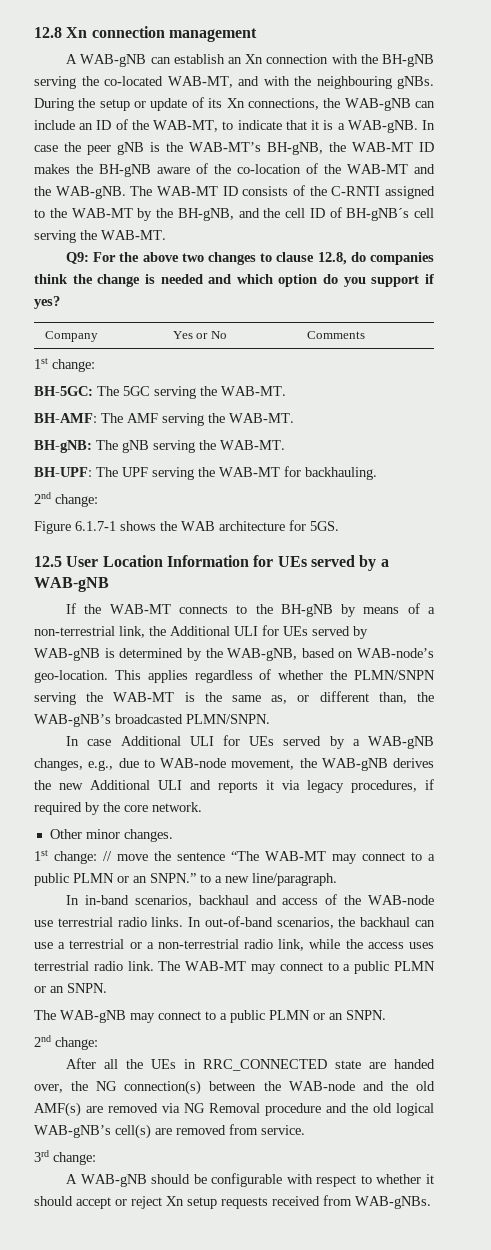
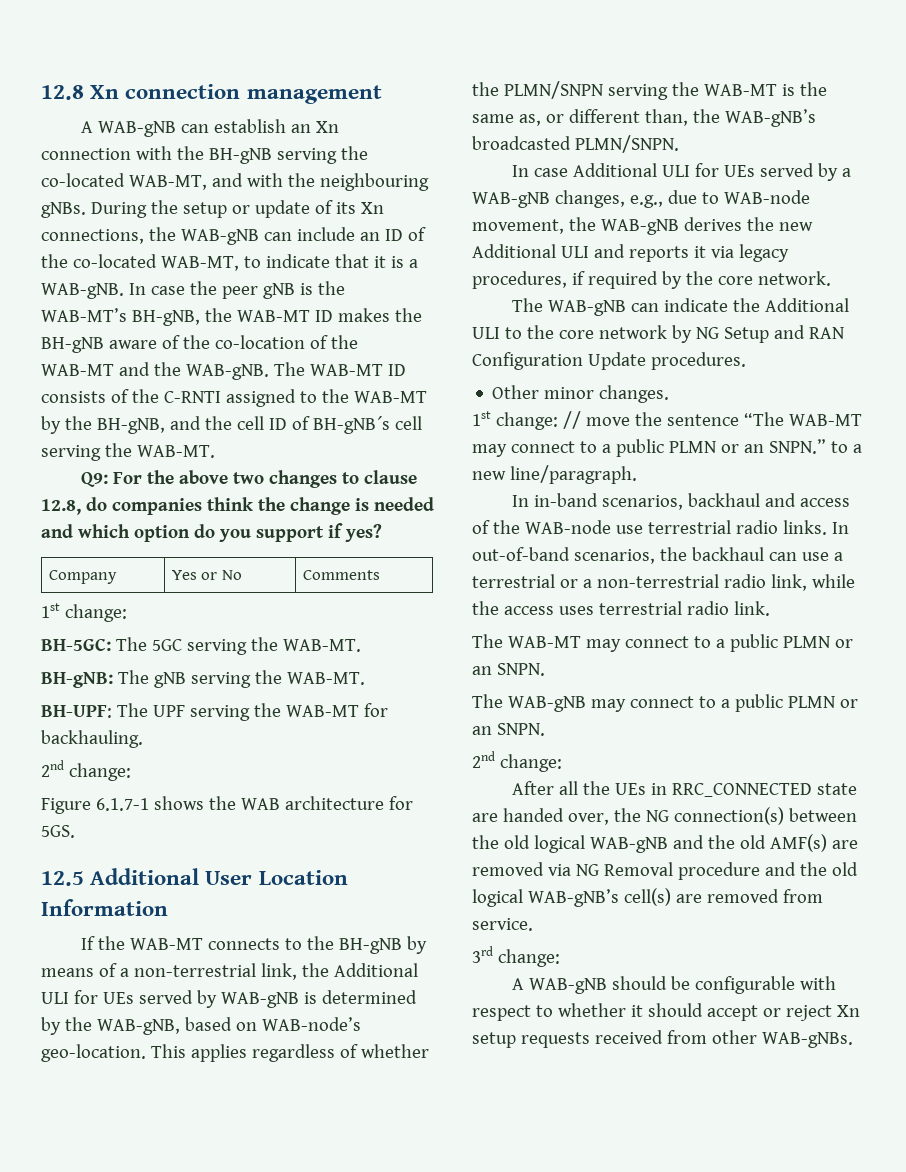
- During the setup or update of its Xn connections, the WAB-gNB can include an ID of the WAB-MT, to indicate that it is a WAB-gNB.
+ During the setup or update of its Xn connections, the WAB-gNB can include an ID of the co-located WAB-MT, to indicate that it is a WAB-gNB.
- BH-AMF: The AMF serving the WAB-MT.
- 12.5 User Location Information for UEs served by a WAB-gNB
+ 12.5 Additional User Location Information
+ The WAB-gNB can indicate the Additional ULI to the core network by NG Setup and RAN Configuration Update procedures.
- In out-of-band scenarios, the backhaul can use a terrestrial or a non-terrestrial radio link, while the access uses terrestrial radio link. The WAB-MT may connect to a public PLMN or an SNPN.
+ In out-of-band scenarios, the backhaul can use a terrestrial or a non-terrestrial radio link, while the access uses terrestrial radio link.
+ The WAB-MT may connect to a public PLMN or an SNPN.
- After all the UEs in RRC_CONNECTED state are handed over, the NG connection(s) between the WAB-node and the old AMF(s) are removed via NG Removal procedure and the old logical WAB-gNB’s cell(s) are removed from service.
+ After all the UEs in RRC_CONNECTED state are handed over, the NG connection(s) between the old logical WAB-gNB and the old AMF(s) are removed via NG Removal procedure and the old logical WAB-gNB’s cell(s) are removed from service.
- A WAB-gNB should be configurable with respect to whether it should accept or reject Xn setup requests received from WAB-gNBs.
+ A WAB-gNB should be configurable with respect to whether it should accept or reject Xn setup requests received from other WAB-gNBs.

